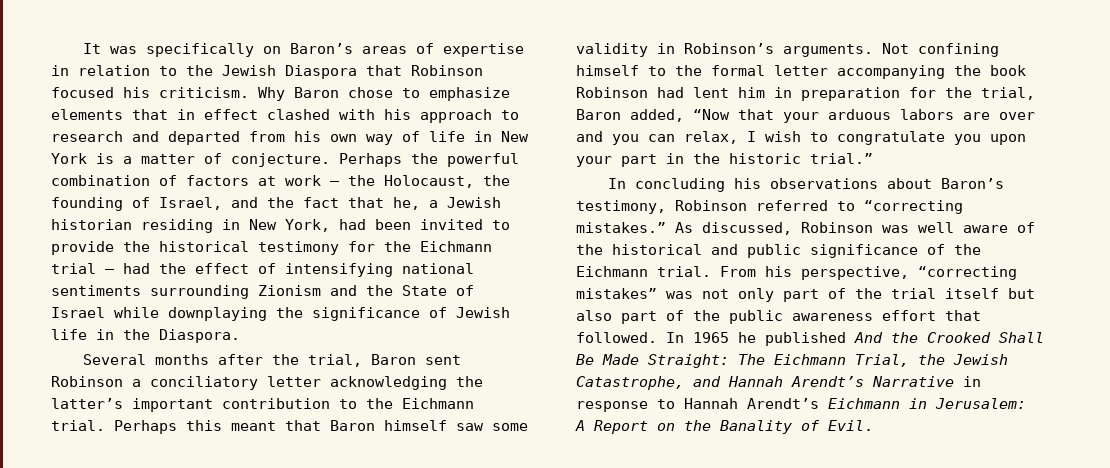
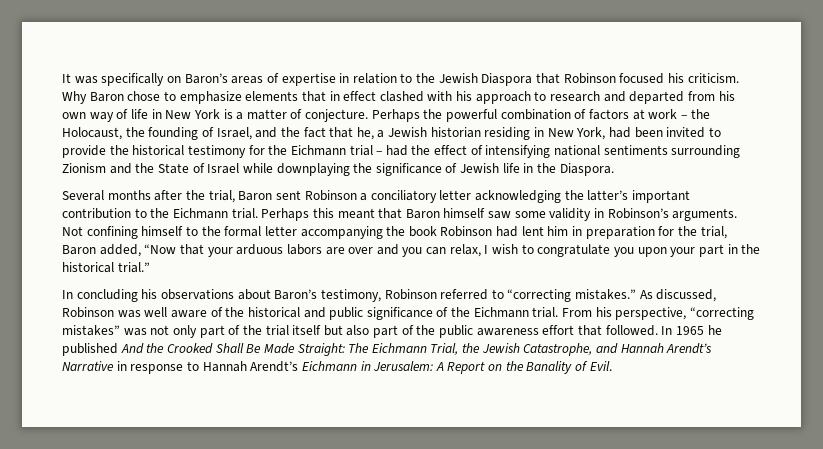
- Not confining himself to the formal letter accompanying the book Robinson had lent him in preparation for the trial, Baron added, “Now that your arduous labors are over and you can relax, I wish to congratulate you upon your part in the historic trial.”
+ Not confining himself to the formal letter accompanying the book Robinson had lent him in preparation for the trial, Baron added, “Now that your arduous labors are over and you can relax, I wish to congratulate you upon your part in the historical trial.”
- In 1965 he published And the Crooked Shall Be Made Straight: The Eichmann Trial, the Jewish Catastrophe, and Hannah Arendt’s Narrative in response to Hannah Arendt’s Eichmann in Jerusalem:
- A Report on the Banality of Evil.
+ In 1965 he published And the Crooked Shall Be Made Straight: The Eichmann Trial, the Jewish Catastrophe, and Hannah Arendt’s Narrative in response to Hannah Arendt’s Eichmann in Jerusalem: A Report on the Banality of Evil.

